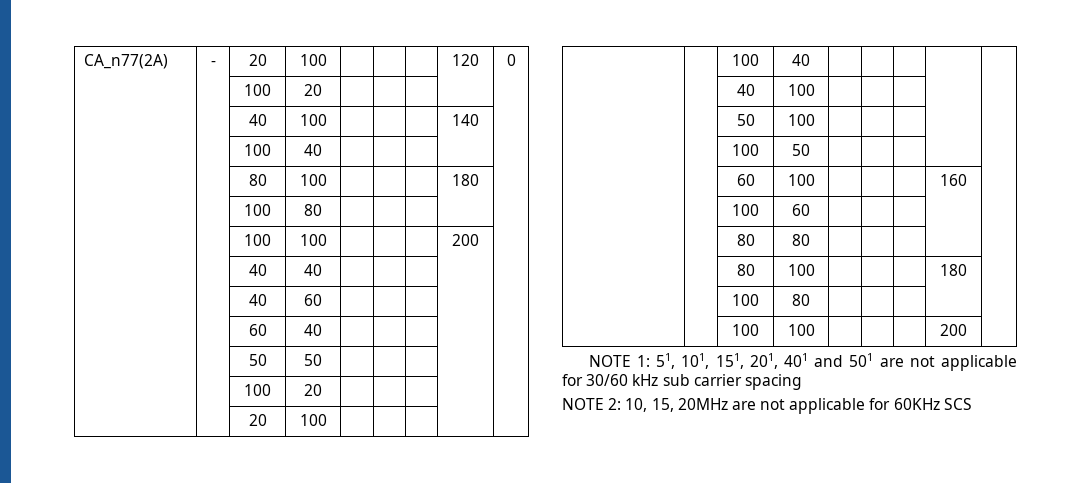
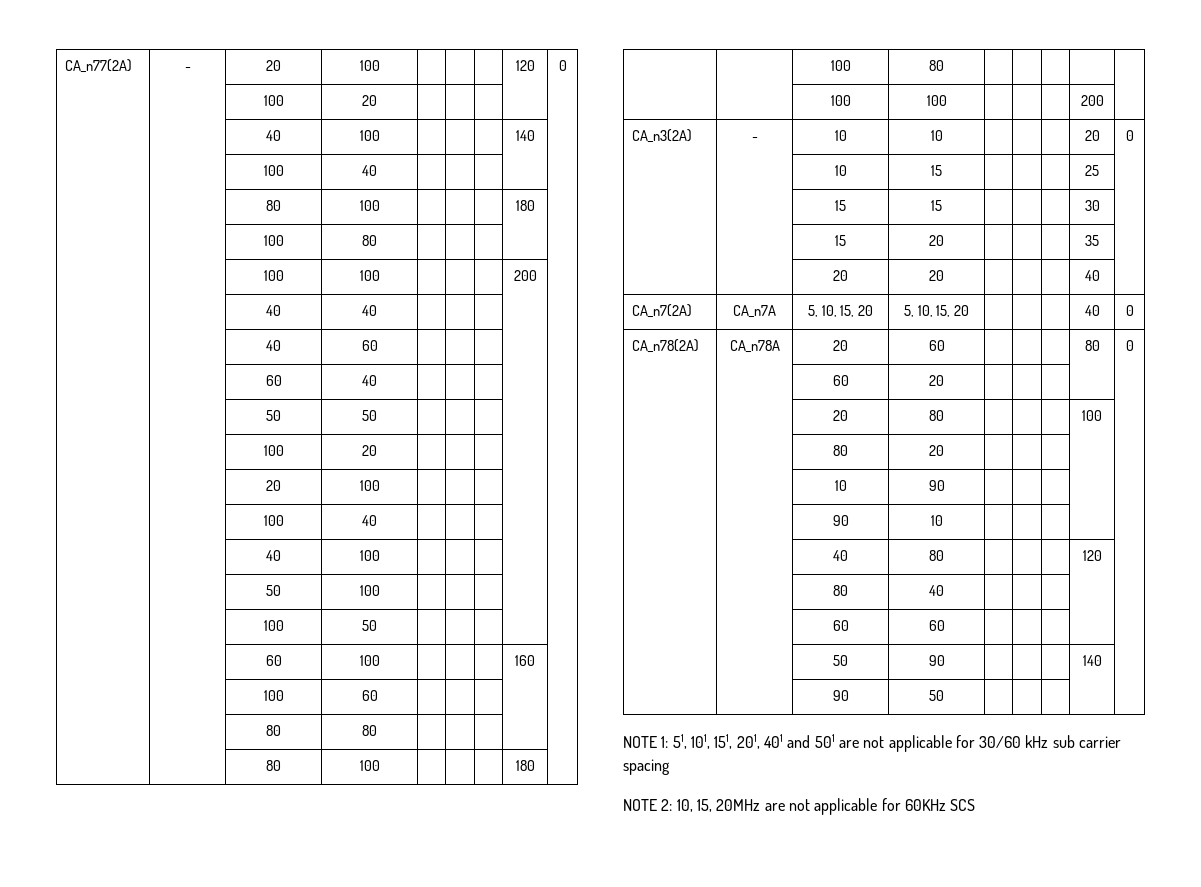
+ CA_n3(2A) | - | 10 | 10 | | | | 20 | 0
+ | | 10 | 15 | | | | 25 |
+ | | 15 | 15 | | | | 30 |
+ | | 15 | 20 | | | | 35 |
+ | | 20 | 20 | | | | 40 |
+ CA_n7(2A) | CA_n7A | 5, 10, 15, 20 | 5, 10, 15, 20 | | | | 40 | 0
+ CA_n78(2A) | CA_n78A | 20 | 60 | | | | 80 | 0
+ | | 60 | 20 | | | | |
+ | | 20 | 80 | | | | 100 |
+ | | 80 | 20 | | | | |
+ | | 10 | 90 | | | | |
+ | | 90 | 10 | | | | |
+ | | 40 | 80 | | | | 120 |
+ | | 80 | 40 | | | | |
+ | | 60 | 60 | | | | |
+ | | 50 | 90 | | | | 140 |
+ | | 90 | 50 | | | | |

